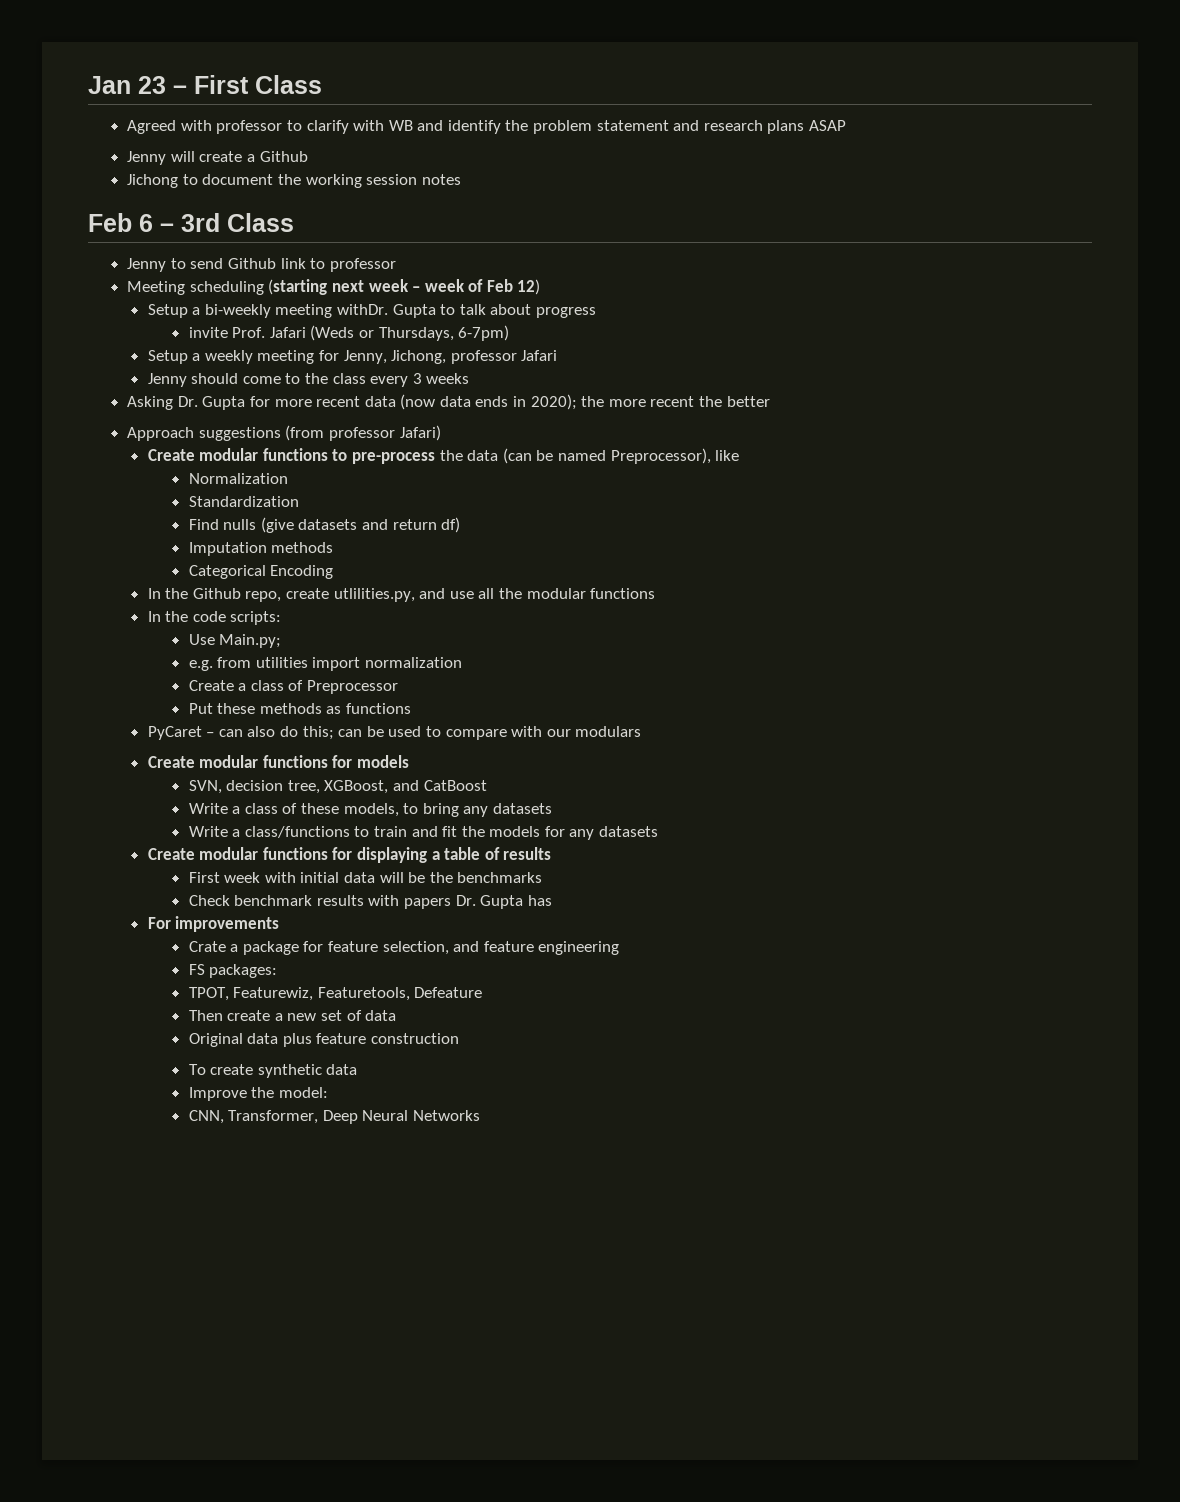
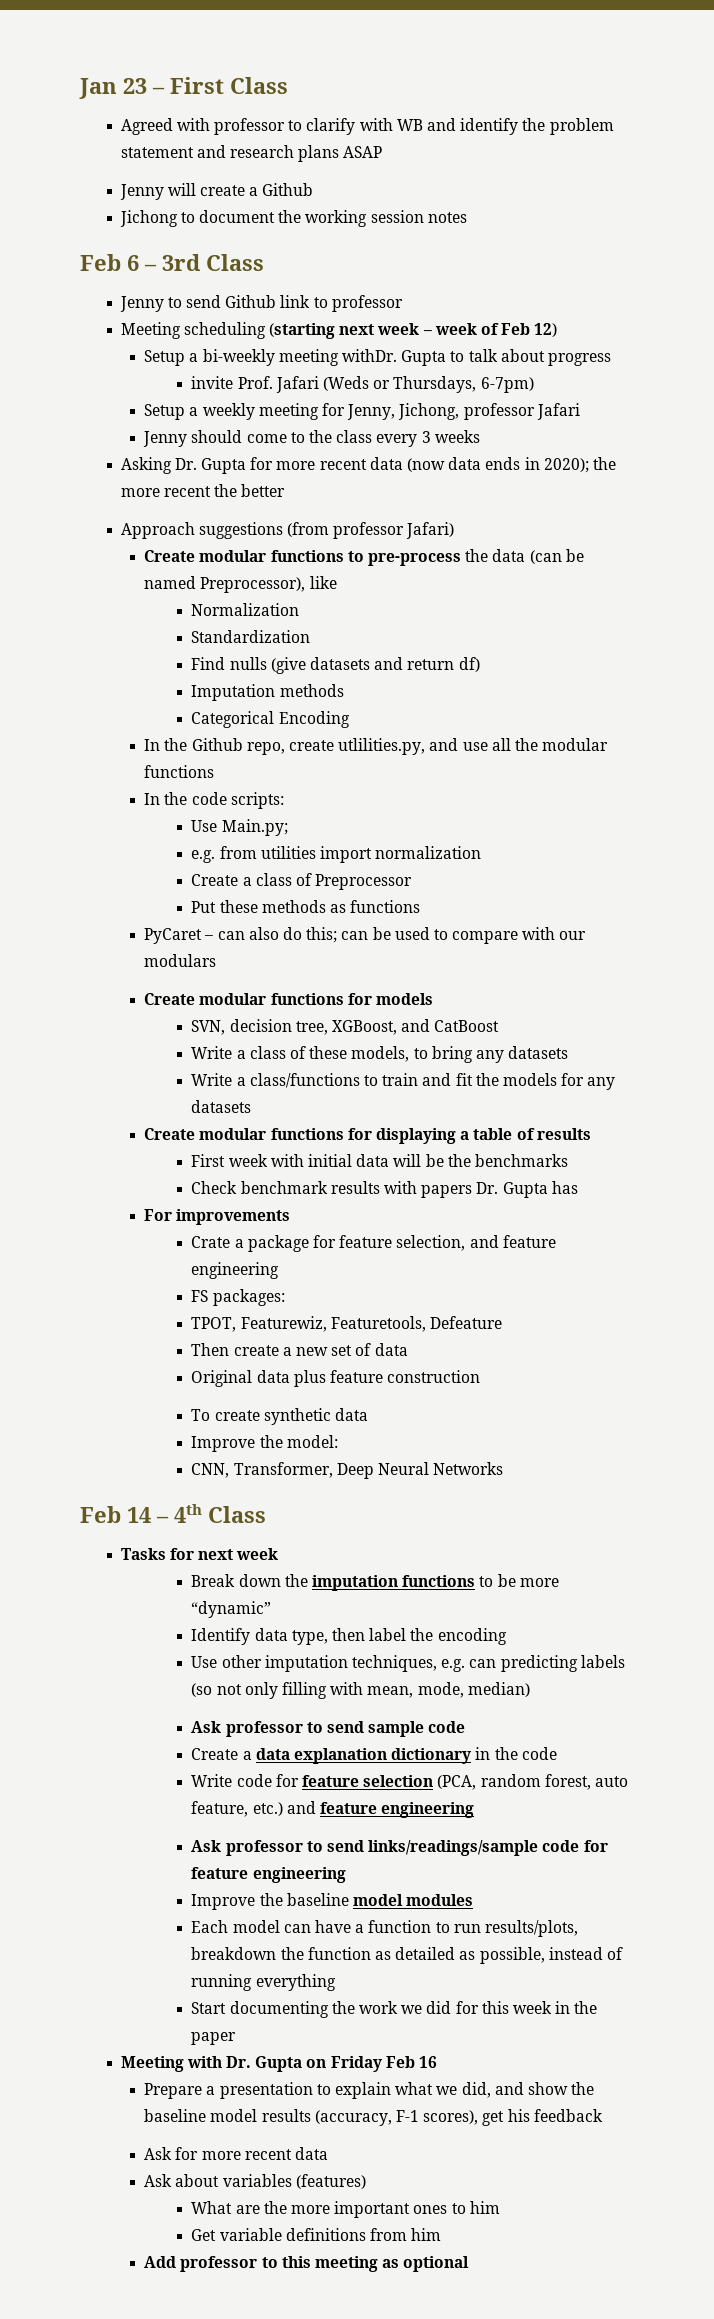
+ Feb 14 – 4th Class
+ Tasks for next week
+ Break down the imputation functions to be more “dynamic”
+ Identify data type, then label the encoding
+ Use other imputation techniques, e.g. can predicting labels (so not only filling with mean, mode, median)
+ Ask professor to send sample code
+ Create a data explanation dictionary in the code
+ Write code for feature selection (PCA, random forest, auto feature, etc.) and feature engineering
+ Ask professor to send links/readings/sample code for feature engineering
+ Improve the baseline model modules
+ Each model can have a function to run results/plots, breakdown the function as detailed as possible, instead of running everything
+ Start documenting the work we did for this week in the paper
+ Meeting with Dr. Gupta on Friday Feb 16
+ Prepare a presentation to explain what we did, and show the baseline model results (accuracy, F-1 scores), get his feedback
+ Ask for more recent data
+ Ask about variables (features)
+ What are the more important ones to him
+ Get variable definitions from him
+ Add professor to this meeting as optional

